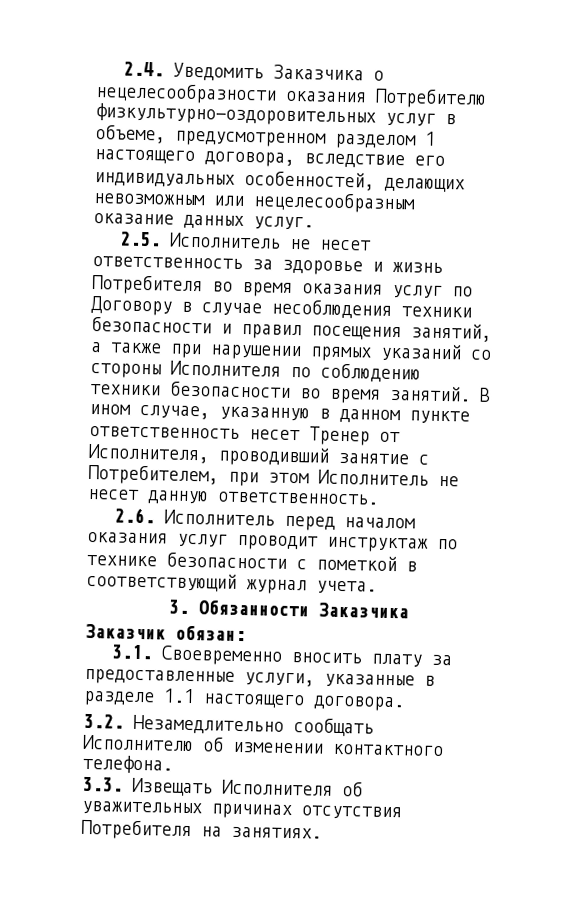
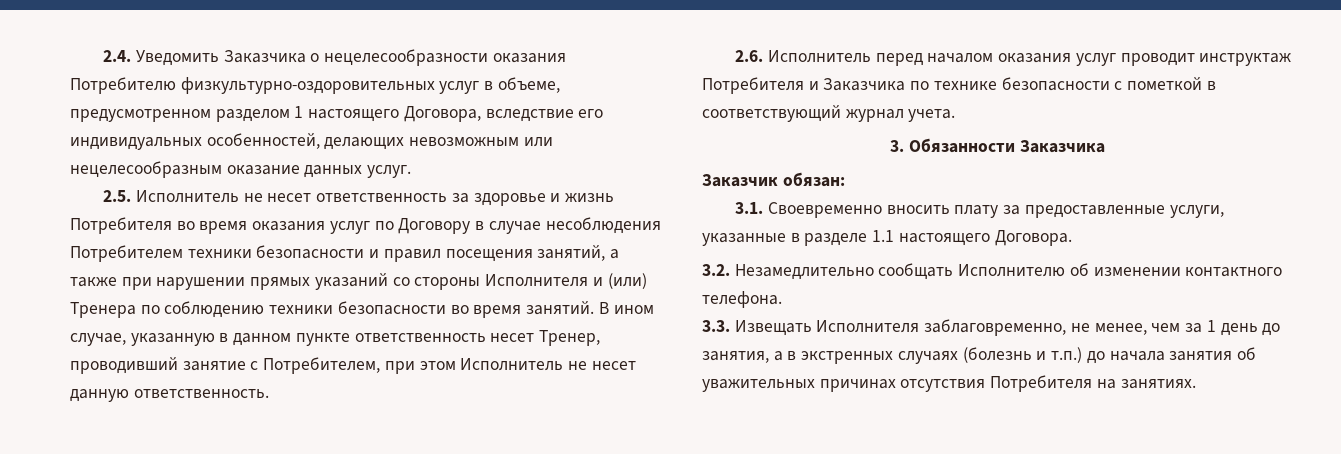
- 2.4. Уведомить Заказчика о нецелесообразности оказания Потребителю физкультурно-оздоровительных услуг в объеме, предусмотренном разделом 1 настоящего договора, вследствие его индивидуальных особенностей, делающих невозможным или нецелесообразным оказание данных услуг.
+ 2.4. Уведомить Заказчика о нецелесообразности оказания Потребителю физкультурно-оздоровительных услуг в объеме, предусмотренном разделом 1 настоящего Договора, вследствие его индивидуальных особенностей, делающих невозможным или нецелесообразным оказание данных услуг.
- 2.5. Исполнитель не несет ответственность за здоровье и жизнь Потребителя во время оказания услуг по Договору в случае несоблюдения техники безопасности и правил посещения занятий, а также при нарушении прямых указаний со стороны Исполнителя по соблюдению техники безопасности во время занятий.
+ 2.5. Исполнитель не несет ответственность за здоровье и жизнь Потребителя во время оказания услуг по Договору в случае несоблюдения Потребителем техники безопасности и правил посещения занятий, а также при нарушении прямых указаний со стороны Исполнителя и (или) Тренера по соблюдению техники безопасности во время занятий.
- В ином случае, указанную в данном пункте ответственность несет Тренер от Исполнителя, проводивший занятие с Потребителем, при этом Исполнитель не несет данную ответственность.
+ В ином случае, указанную в данном пункте ответственность несет Тренер, проводивший занятие с Потребителем, при этом Исполнитель не несет данную ответственность.
- 2.6. Исполнитель перед началом оказания услуг проводит инструктаж по технике безопасности с пометкой в соответствующий журнал учета.
+ 2.6. Исполнитель перед началом оказания услуг проводит инструктаж Потребителя и Заказчика по технике безопасности с пометкой в соответствующий журнал учета.
- 3.1. Своевременно вносить плату за предоставленные услуги, указанные в разделе 1.1 настоящего договора.
+ 3.1. Своевременно вносить плату за предоставленные услуги, указанные в разделе 1.1 настоящего Договора.
- 3.3. Извещать Исполнителя об уважительных причинах отсутствия Потребителя на занятиях.
+ 3.3. Извещать Исполнителя заблаговременно, не менее, чем за 1 день до занятия, а в экстренных случаях (болезнь и т.п.) до начала занятия об уважительных причинах отсутствия Потребителя на занятиях.

